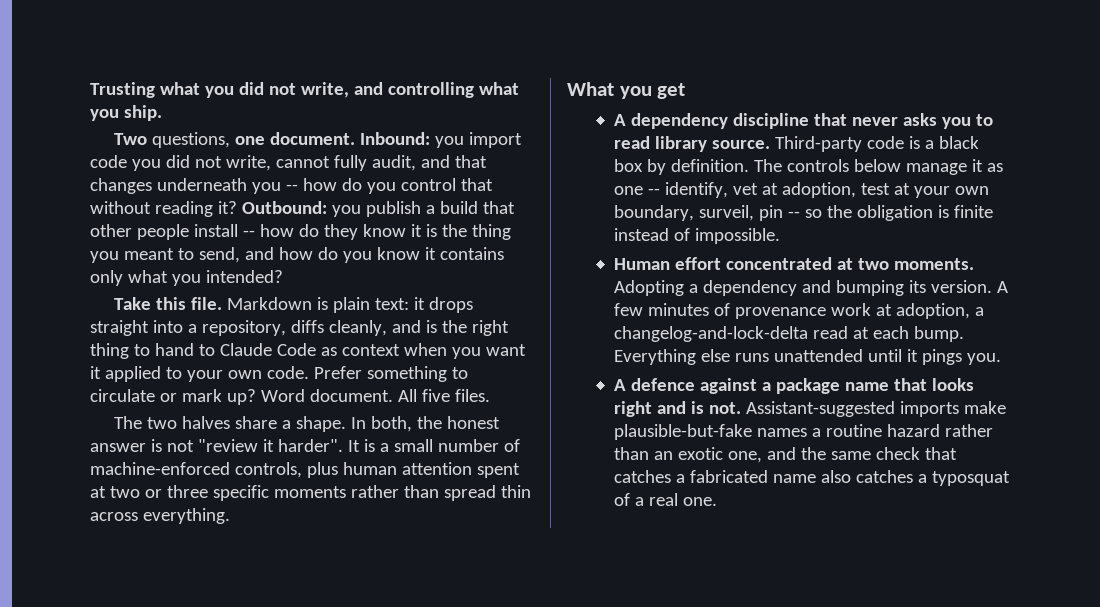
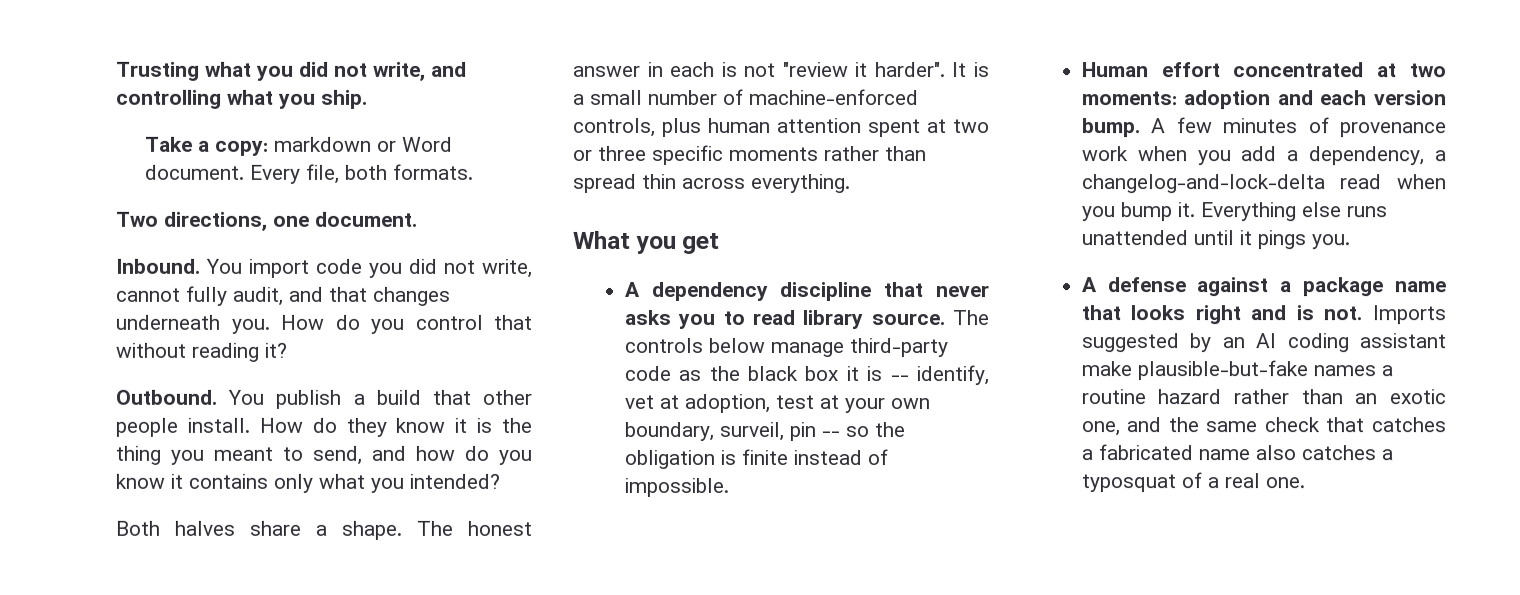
+ Take a copy: markdown or Word document. Every file, both formats.
- Two questions, one document. Inbound: you import code you did not write, cannot fully audit, and that changes underneath you -- how do you control that without reading it? Outbound: you publish a build that other people install -- how do they know it is the thing you meant to send, and how do you know it contains only what you intended?
+ Two directions, one document.
+ Inbound. You import code you did not write, cannot fully audit, and that changes underneath you. How do you control that without reading it?
+ Outbound. You publish a build that other people install. How do they know it is the thing you meant to send, and how do you know it contains only what you intended?
- Take this file. Markdown is plain text: it drops straight into a repository, diffs cleanly, and is the right thing to hand to Claude Code as context when you want it applied to your own code. Prefer something to circulate or mark up? Word document. All five files.
- The two halves share a shape. In both, the honest answer is not "review it harder".
+ Both halves share a shape. The honest answer in each is not "review it harder".
- Third-party code is a black box by definition. The controls below manage it as one -- identify, vet at adoption, test at your own boundary, surveil, pin -- so the obligation is finite instead of impossible.
+ The controls below manage third-party code as the black box it is -- identify, vet at adoption, test at your own boundary, surveil, pin -- so the obligation is finite instead of impossible.
- Human effort concentrated at two moments. Adopting a dependency and bumping its version.
+ Human effort concentrated at two moments: adoption and each version bump.
- A few minutes of provenance work at adoption, a changelog-and-lock-delta read at each bump.
+ A few minutes of provenance work when you add a dependency, a changelog-and-lock-delta read when you bump it.
- A defence against a package name that looks right and is not.
+ A defense against a package name that looks right and is not.
- Assistant-suggested imports make plausible-but-fake names a routine hazard rather than an exotic one, and the same check that catches a fabricated name also catches a typosquat of a real one.
+ Imports suggested by an AI coding assistant make plausible-but-fake names a routine hazard rather than an exotic one, and the same check that catches a fabricated name also catches a typosquat of a real one.

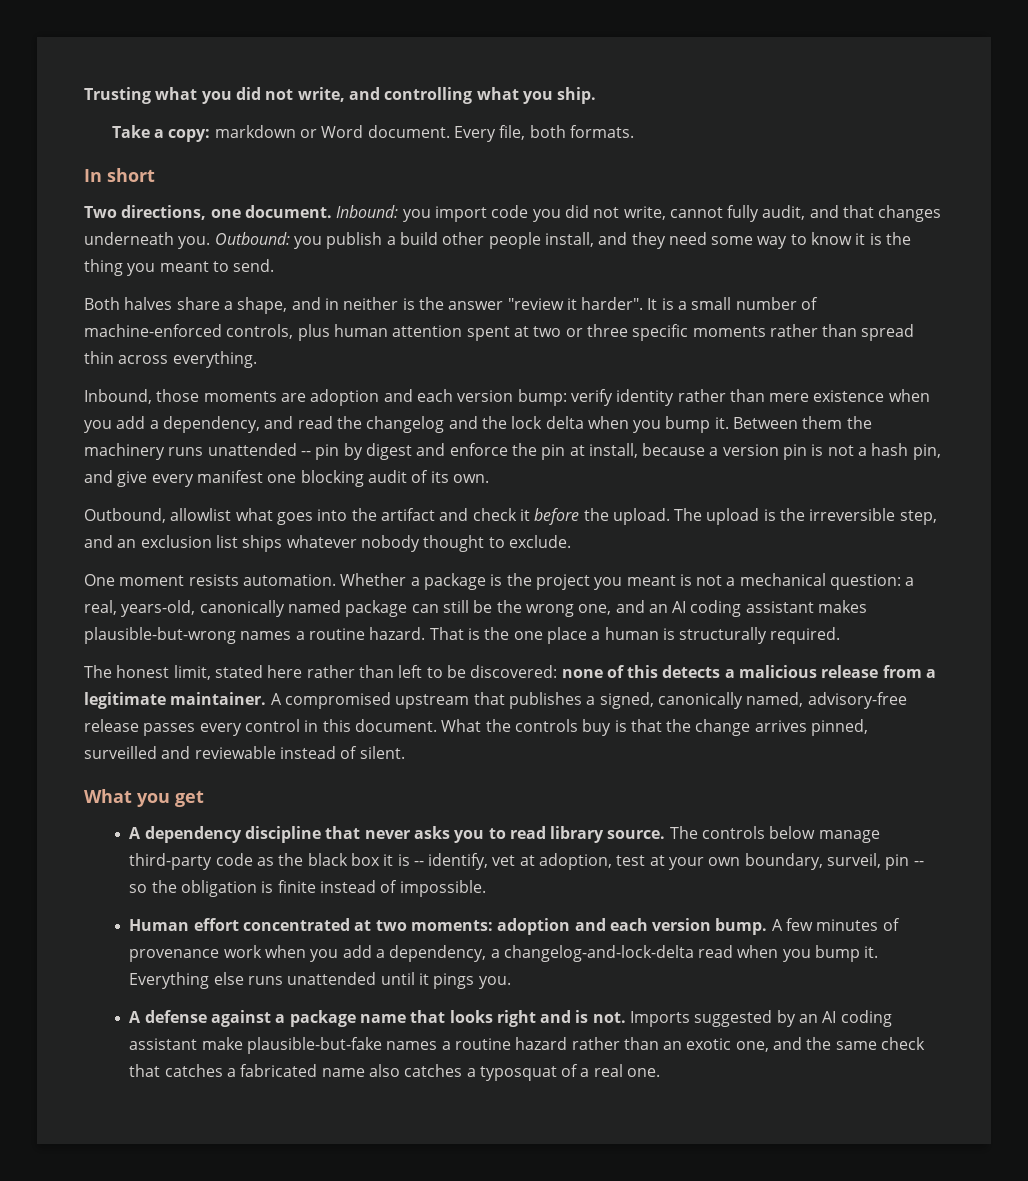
+ In short
- Two directions, one document.
- Inbound. You import code you did not write, cannot fully audit, and that changes underneath you.
+ Two directions, one document. Inbound: you import code you did not write, cannot fully audit, and that changes underneath you.
- How do you control that without reading it?
- Outbound. You publish a build that other people install. How do they know it is the thing you meant to send, and how do you know it contains only what you intended?
- Both halves share a shape. The honest answer in each is not "review it harder".
+ Outbound: you publish a build other people install, and they need some way to know it is the thing you meant to send.
+ Both halves share a shape, and in neither is the answer "review it harder".
+ Inbound, those moments are adoption and each version bump: verify identity rather than mere existence when you add a dependency, and read the changelog and the lock delta when you bump it. Between them the machinery runs unattended -- pin by digest and enforce the pin at install, because a version pin is not a hash pin, and give every manifest one blocking audit of its own.
+ Outbound, allowlist what goes into the artifact and check it before the upload. The upload is the irreversible step, and an exclusion list ships whatever nobody thought to exclude.
+ One moment resists automation. Whether a package is the project you meant is not a mechanical question: a real, years-old, canonically named package can still be the wrong one, and an AI coding assistant makes plausible-but-wrong names a routine hazard. That is the one place a human is structurally required.
+ The honest limit, stated here rather than left to be discovered: none of this detects a malicious release from a legitimate maintainer. A compromised upstream that publishes a signed, canonically named, advisory-free release passes every control in this document. What the controls buy is that the change arrives pinned, surveilled and reviewable instead of silent.

